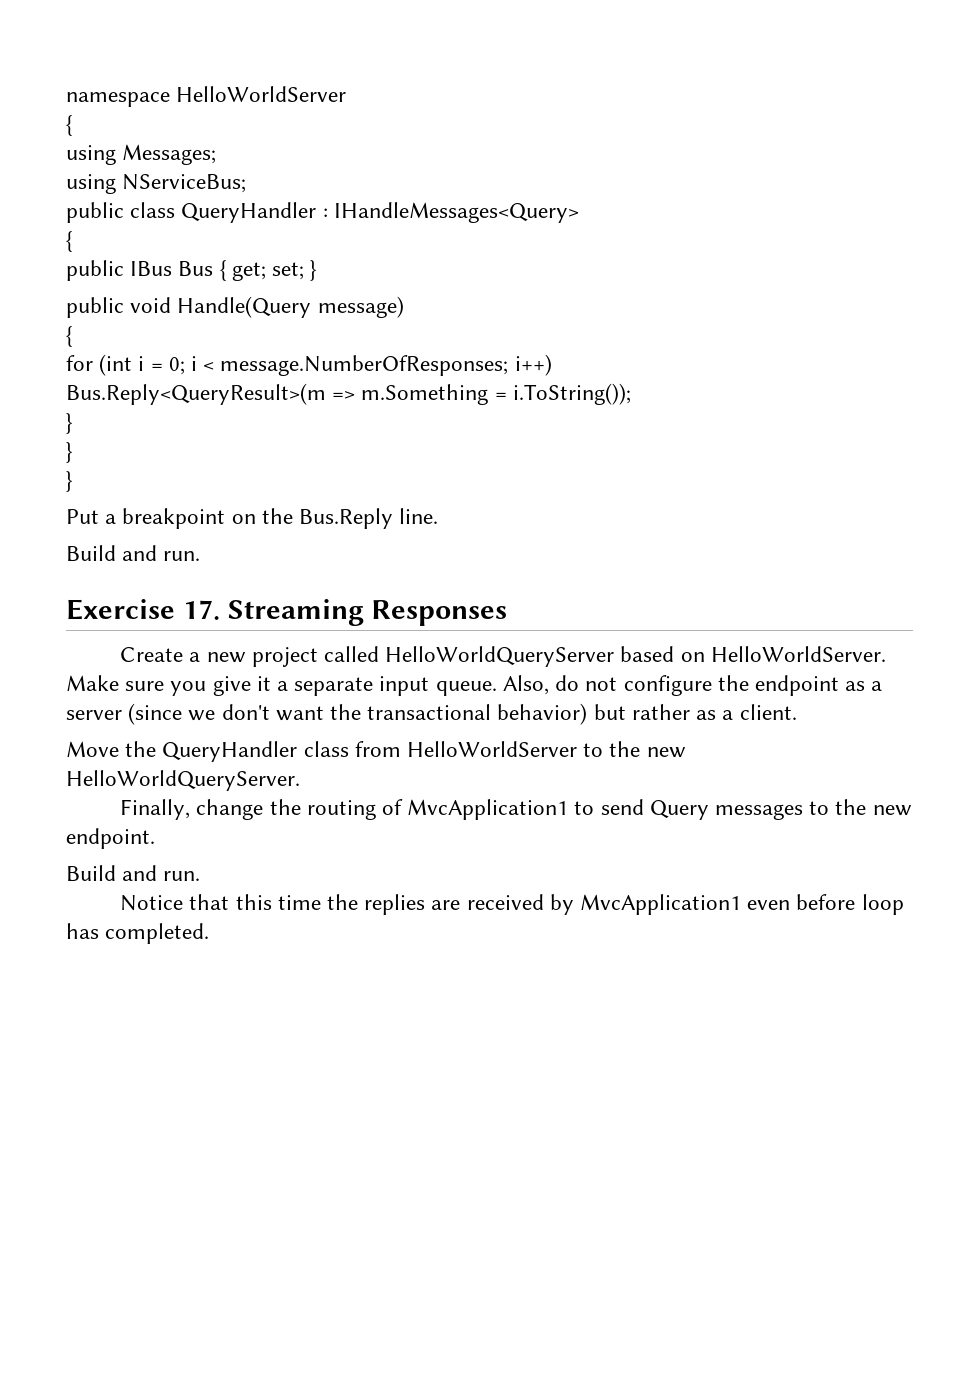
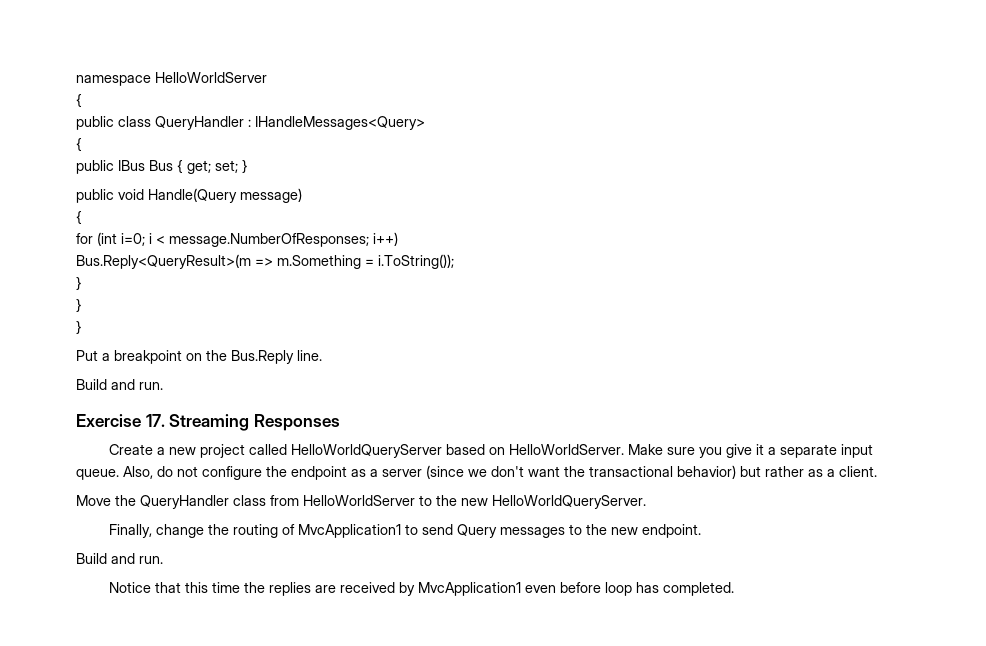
- using Messages;
- using NServiceBus;
- for (int i = 0; i < message.NumberOfResponses; i++)
+ for (int i=0; i < message.NumberOfResponses; i++)

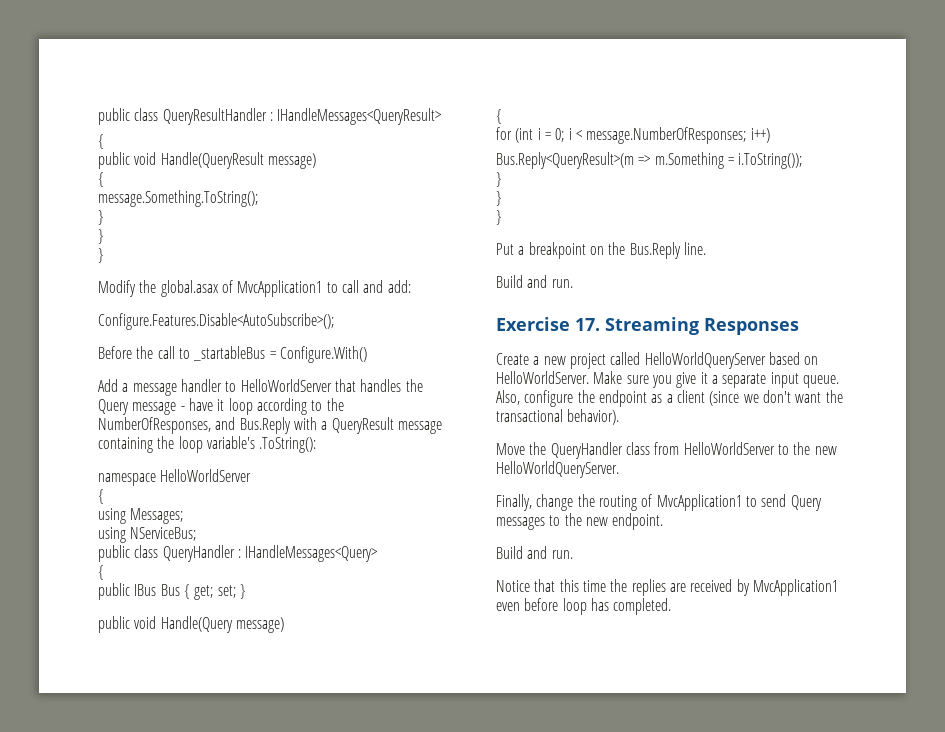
+ public class QueryResultHandler : IHandleMessages<QueryResult>
+ {
+ public void Handle(QueryResult message)
+ {
+ message.Something.ToString();
+ }
+ }
+ }
+ Modify the global.asax of MvcApplication1 to call and add:
+ Configure.Features.Disable<AutoSubscribe>();
+ Before the call to _startableBus = Configure.With()
+ Add a message handler to HelloWorldServer that handles the Query message - have it loop according to the NumberOfResponses, and Bus.Reply with a QueryResult message containing the loop variable's .ToString():
+ using Messages;
+ using NServiceBus;
- for (int i=0; i < message.NumberOfResponses; i++)
+ for (int i = 0; i < message.NumberOfResponses; i++)
- Also, do not configure the endpoint as a server (since we don't want the transactional behavior) but rather as a client.
+ Also, configure the endpoint as a client (since we don't want the transactional behavior).

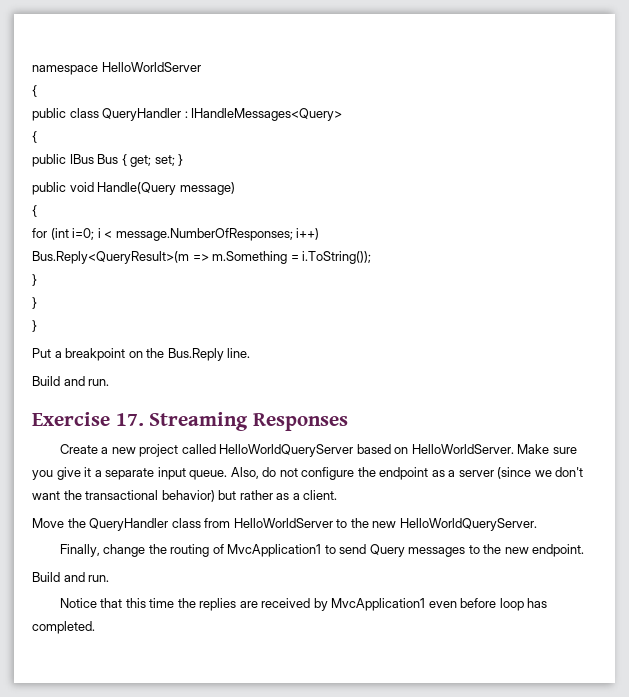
- public class QueryResultHandler : IHandleMessages<QueryResult>
- {
- public void Handle(QueryResult message)
- {
- message.Something.ToString();
- }
- }
- }
- Modify the global.asax of MvcApplication1 to call and add:
- Configure.Features.Disable<AutoSubscribe>();
- Before the call to _startableBus = Configure.With()
- Add a message handler to HelloWorldServer that handles the Query message - have it loop according to the NumberOfResponses, and Bus.Reply with a QueryResult message containing the loop variable's .ToString():
- using Messages;
- using NServiceBus;
- for (int i = 0; i < message.NumberOfResponses; i++)
+ for (int i=0; i < message.NumberOfResponses; i++)
- Also, configure the endpoint as a client (since we don't want the transactional behavior).
+ Also, do not configure the endpoint as a server (since we don't want the transactional behavior) but rather as a client.

